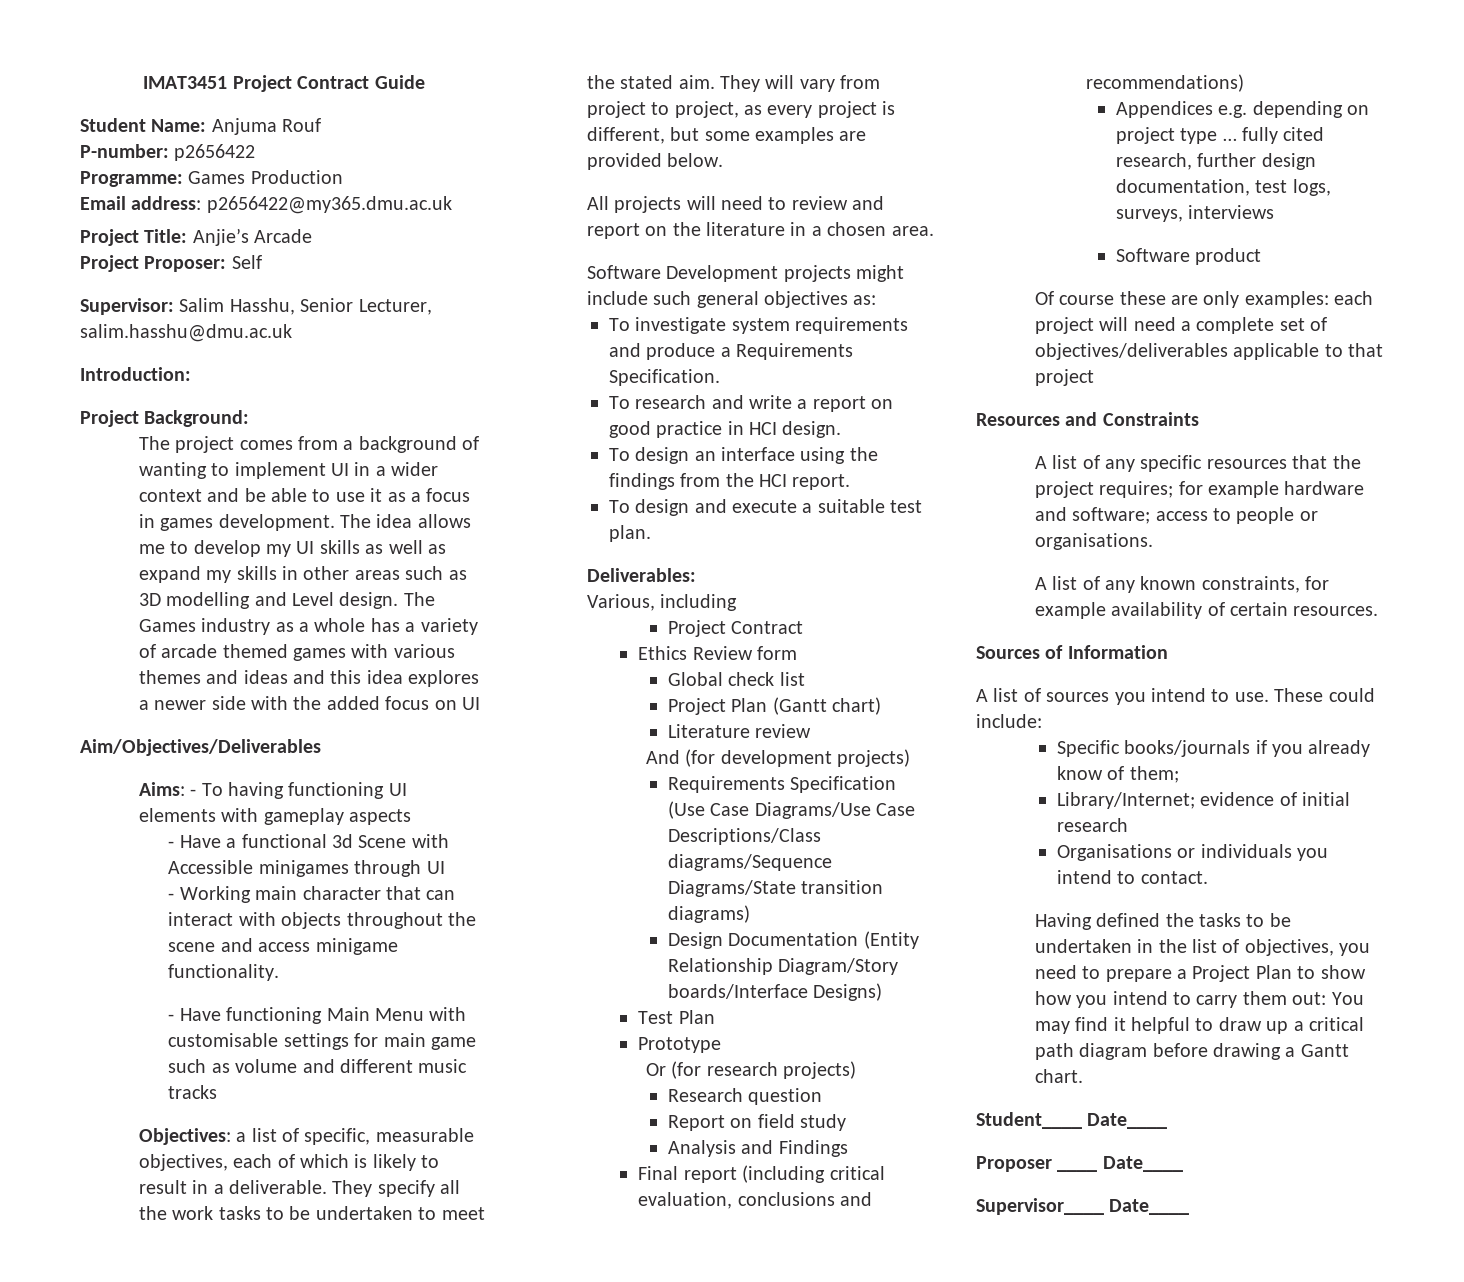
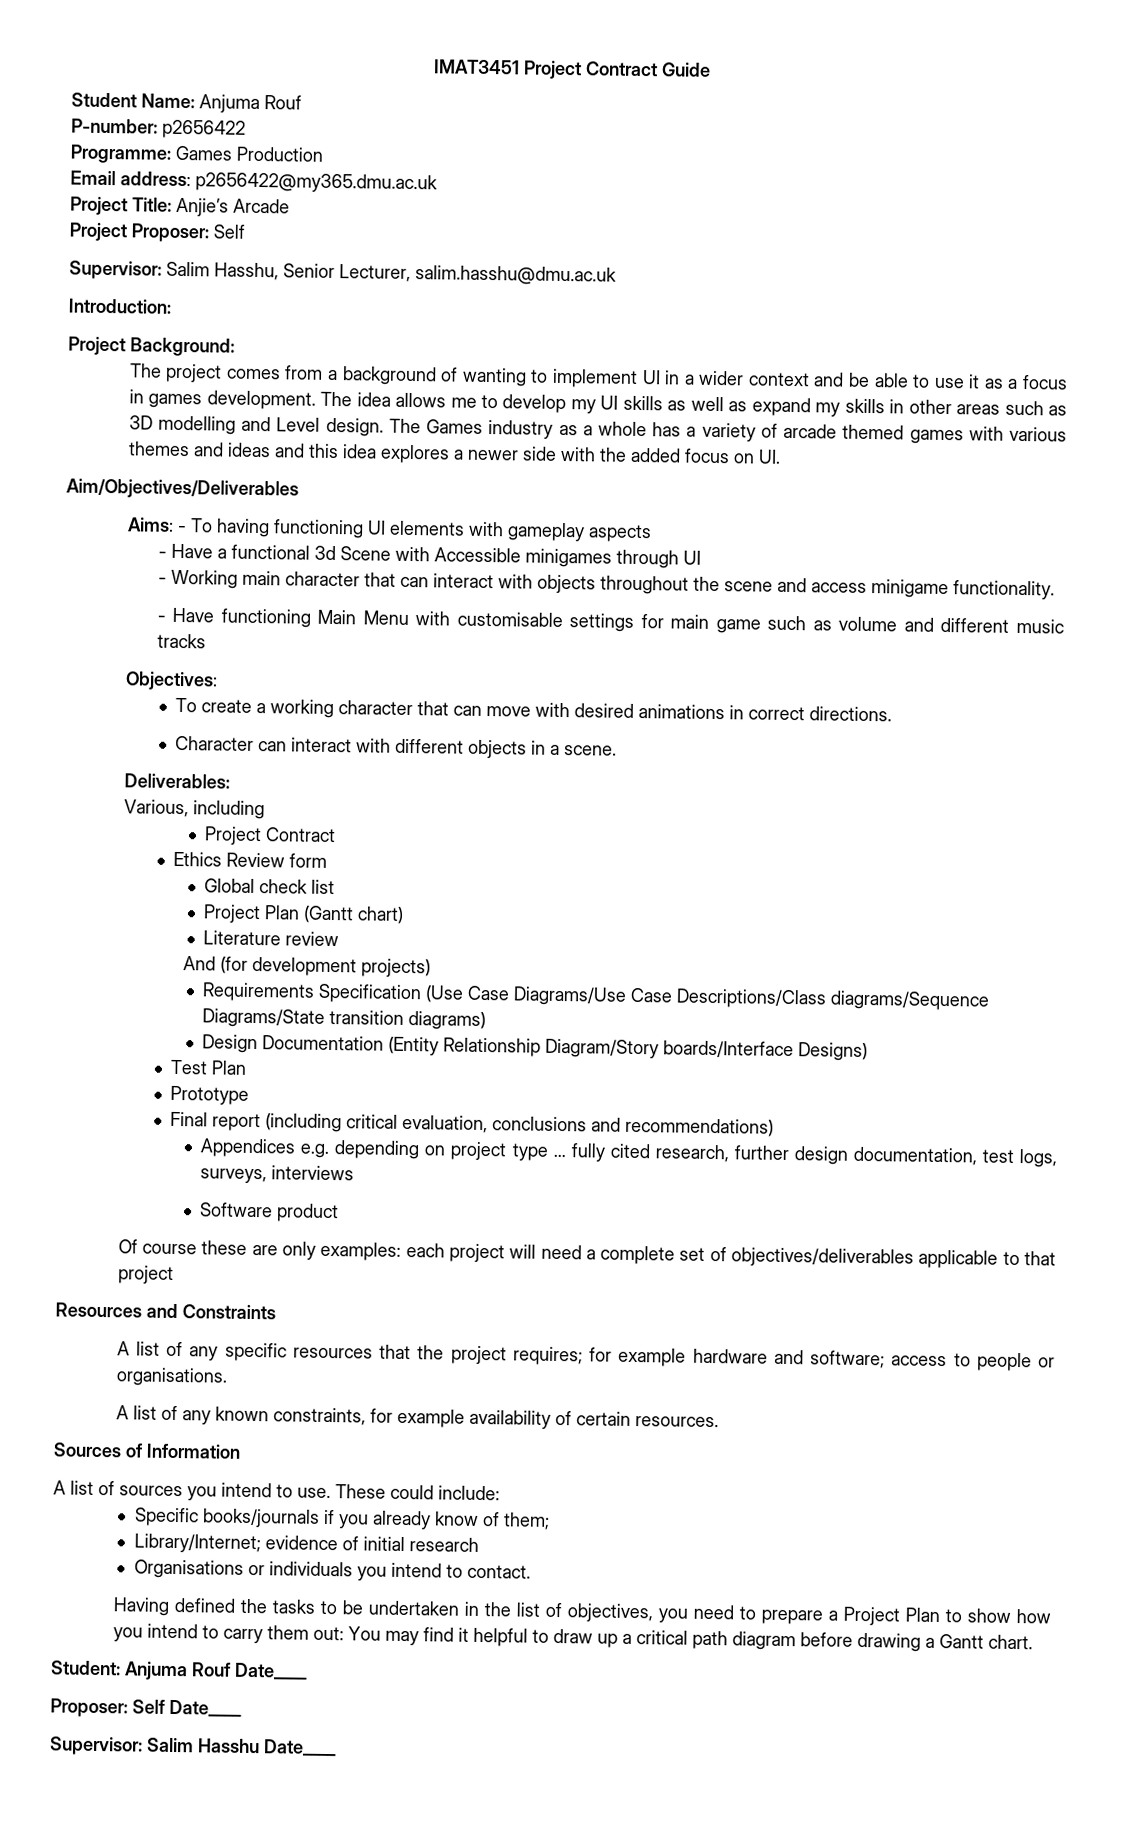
- The Games industry as a whole has a variety of arcade themed games with various themes and ideas and this idea explores a newer side with the added focus on UI
+ The Games industry as a whole has a variety of arcade themed games with various themes and ideas and this idea explores a newer side with the added focus on UI.
- Objectives: a list of specific, measurable objectives, each of which is likely to result in a deliverable. They specify all the work tasks to be undertaken to meet the stated aim. They will vary from project to project, as every project is different, but some examples are provided below.
- All projects will need to review and report on the literature in a chosen area.
- Software Development projects might include such general objectives as:
- To investigate system requirements and produce a Requirements Specification.
- To research and write a report on good practice in HCI design.
- To design an interface using the findings from the HCI report.
- To design and execute a suitable test plan.
+ Objectives:
+ To create a working character that can move with desired animations in correct directions.
+ Character can interact with different objects in a scene.
- Or (for research projects)
- Research question
- Report on field study
- Analysis and Findings
- Student____ Date____
- Proposer ____ Date____
- Supervisor____ Date____
+ Student: Anjuma Rouf Date____
+ Proposer: Self Date____
+ Supervisor: Salim Hasshu Date____

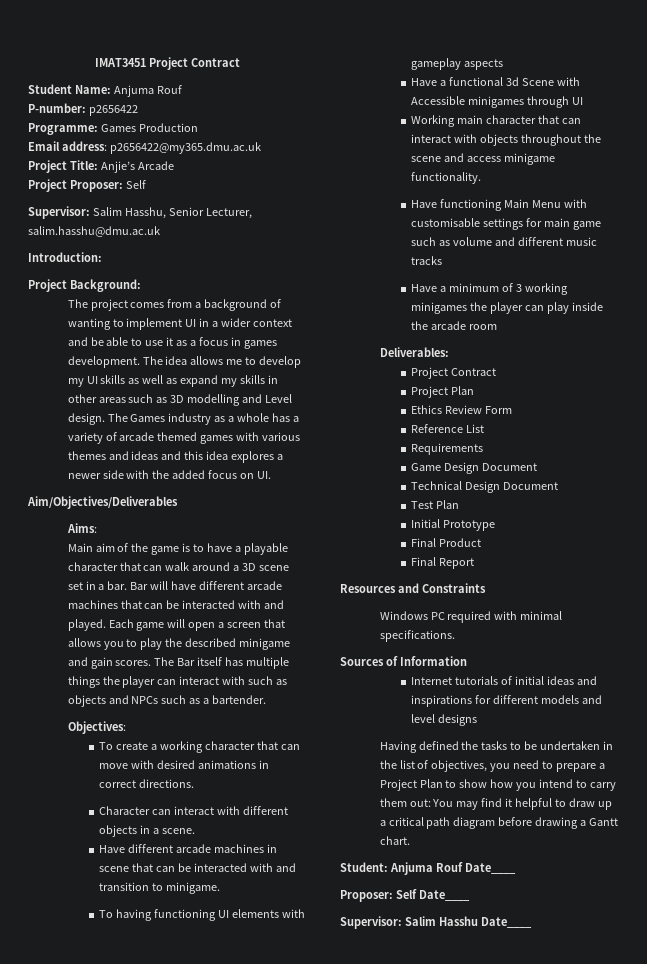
- IMAT3451 Project Contract Guide
+ IMAT3451 Project Contract
- Aims: - To having functioning UI elements with gameplay aspects
- - Have a functional 3d Scene with Accessible minigames through UI
- - Working main character that can interact with objects throughout the scene and access minigame functionality.
- - Have functioning Main Menu with customisable settings for main game such as volume and different music tracks
+ Aims:
+ Main aim of the game is to have a playable character that can walk around a 3D scene set in a bar. Bar will have different arcade machines that can be interacted with and played. Each game will open a screen that allows you to play the described minigame and gain scores. The Bar itself has multiple things the player can interact with such as objects and NPCs such as a bartender.
+ Have different arcade machines in scene that can be interacted with and transition to minigame.
+ To having functioning UI elements with gameplay aspects
+ Have a functional 3d Scene with Accessible minigames through UI
+ Working main character that can interact with objects throughout the scene and access minigame functionality.
+ Have functioning Main Menu with customisable settings for main game such as volume and different music tracks
+ Have a minimum of 3 working minigames the player can play inside the arcade room
  Deliverables:
- Various, including
  Project Contract
+ Project Plan
- Ethics Review form
- Global check list
- Project Plan (Gantt chart)
- Literature review
- And (for development projects)
- Requirements Specification (Use Case Diagrams/Use Case Descriptions/Class diagrams/Sequence Diagrams/State transition diagrams)
- Design Documentation (Entity Relationship Diagram/Story boards/Interface Designs)
+ Ethics Review Form
+ Reference List
+ Requirements
+ Game Design Document
+ Technical Design Document
- Prototype
+ Initial Prototype
- Final report (including critical evaluation, conclusions and recommendations)
- Appendices e.g. depending on project type … fully cited research, further design documentation, test logs, surveys, interviews
- Software product
- Of course these are only examples: each project will need a complete set of objectives/deliverables applicable to that project
+ Final Product
+ Final Report
  Resources and Constraints
- A list of any specific resources that the project requires; for example hardware and software; access to people or organisations.
- A list of any known constraints, for example availability of certain resources.
+ Windows PC required with minimal specifications.
  Sources of Information
- A list of sources you intend to use. These could include:
- Specific books/journals if you already know of them;
- Library/Internet; evidence of initial research
- Organisations or individuals you intend to contact.
+ Internet tutorials of initial ideas and inspirations for different models and level designs

